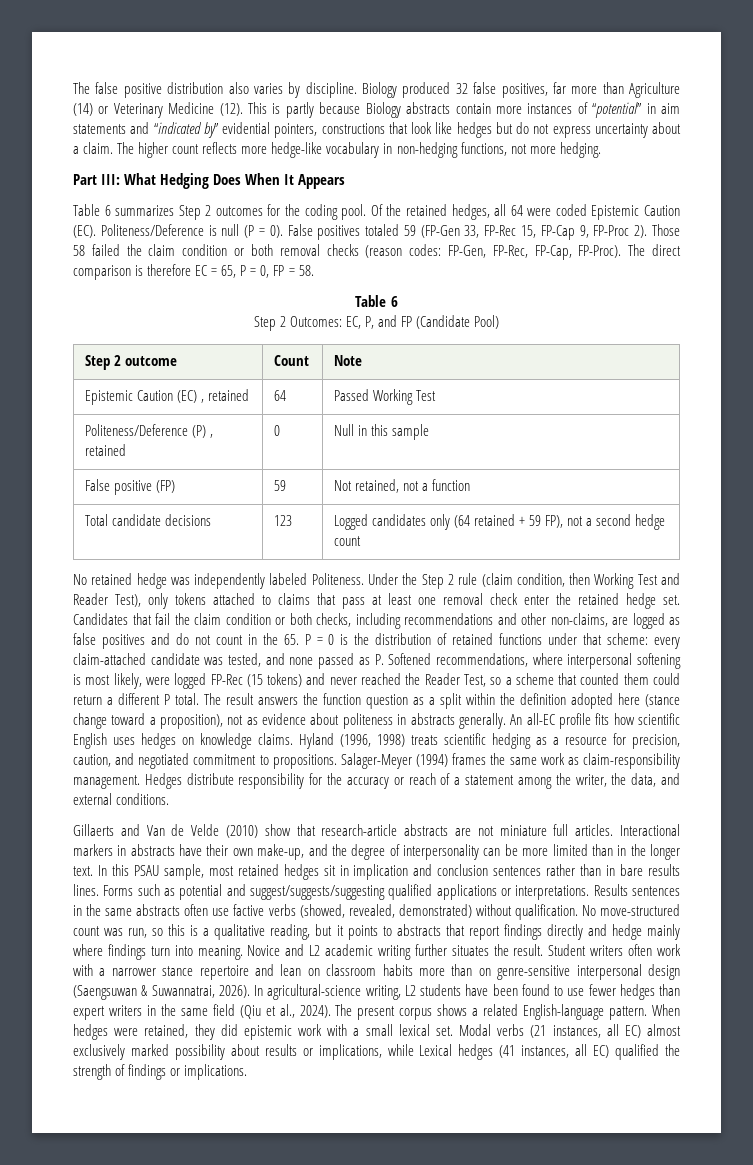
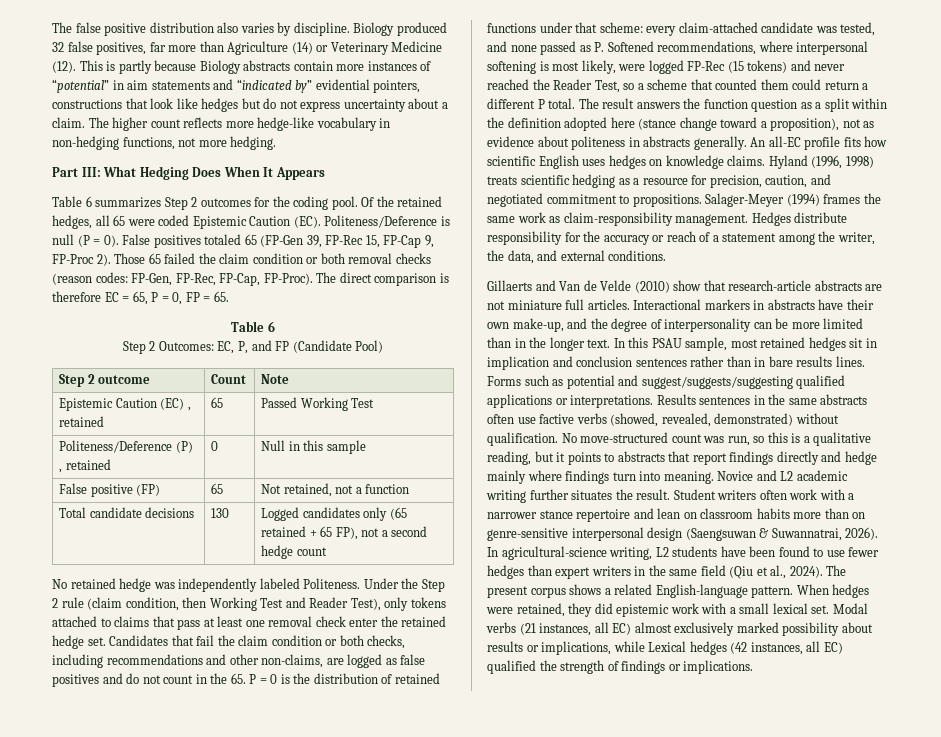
- Of the retained hedges, all 64 were coded Epistemic Caution (EC). Politeness/Deference is null (P = 0).
+ Of the retained hedges, all 65 were coded Epistemic Caution (EC). Politeness/Deference is null (P = 0).
- False positives totaled 59 (FP-Gen 33, FP-Rec 15, FP-Cap 9, FP-Proc 2).
+ False positives totaled 65 (FP-Gen 39, FP-Rec 15, FP-Cap 9, FP-Proc 2).
- Those 58 failed the claim condition or both removal checks (reason codes: FP-Gen, FP-Rec, FP-Cap, FP-Proc).
+ Those 65 failed the claim condition or both removal checks (reason codes: FP-Gen, FP-Rec, FP-Cap, FP-Proc).
- The direct comparison is therefore EC = 65, P = 0, FP = 58.
+ The direct comparison is therefore EC = 65, P = 0, FP = 65.
- Epistemic Caution (EC) , retained | 64 | Passed Working Test
+ Epistemic Caution (EC) , retained | 65 | Passed Working Test
- False positive (FP) | 59 | Not retained, not a function
+ False positive (FP) | 65 | Not retained, not a function
- Total candidate decisions | 123 | Logged candidates only (64 retained + 59 FP), not a second hedge count
+ Total candidate decisions | 130 | Logged candidates only (65 retained + 65 FP), not a second hedge count
- Modal verbs (21 instances, all EC) almost exclusively marked possibility about results or implications, while Lexical hedges (41 instances, all EC) qualified the strength of findings or implications.
+ Modal verbs (21 instances, all EC) almost exclusively marked possibility about results or implications, while Lexical hedges (42 instances, all EC) qualified the strength of findings or implications.

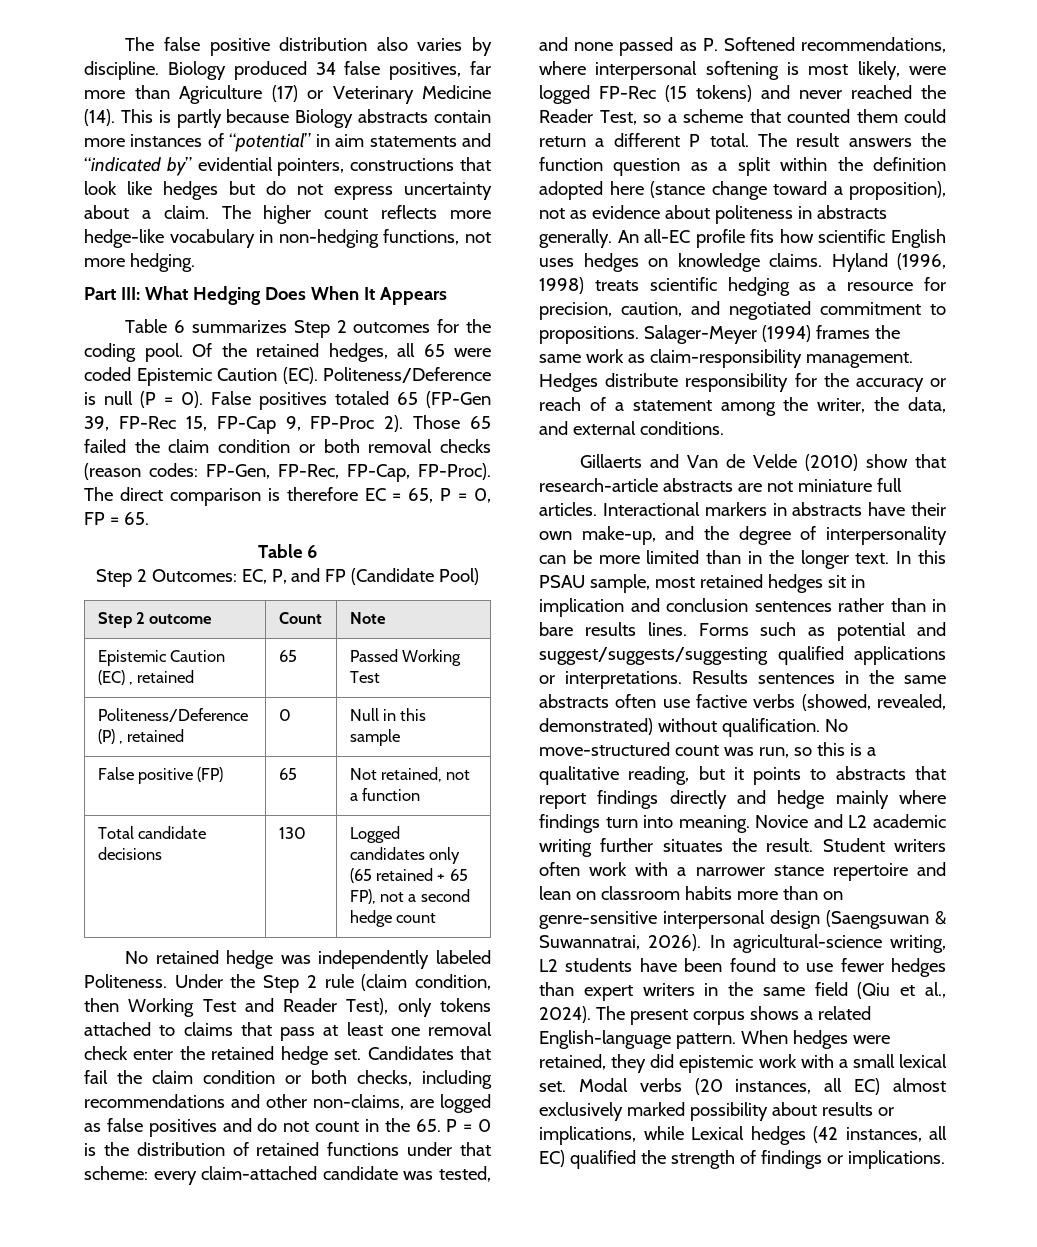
- Biology produced 32 false positives, far more than Agriculture (14) or Veterinary Medicine (12).
+ Biology produced 34 false positives, far more than Agriculture (17) or Veterinary Medicine (14).
- Modal verbs (21 instances, all EC) almost exclusively marked possibility about results or implications, while Lexical hedges (42 instances, all EC) qualified the strength of findings or implications.
+ Modal verbs (20 instances, all EC) almost exclusively marked possibility about results or implications, while Lexical hedges (42 instances, all EC) qualified the strength of findings or implications.

